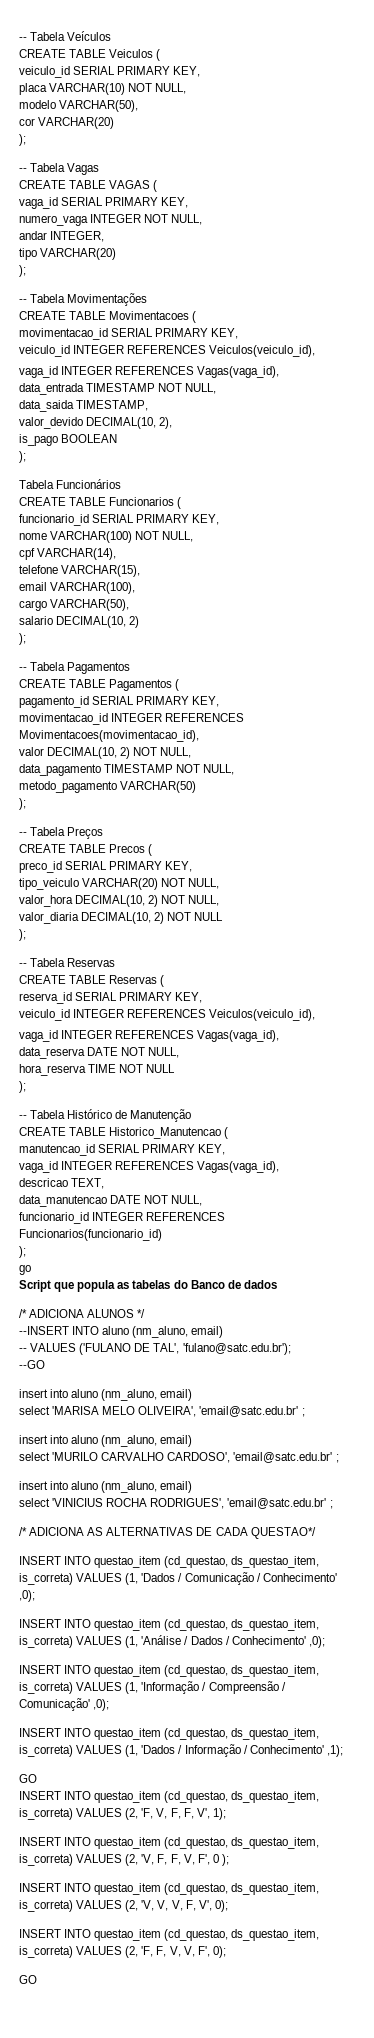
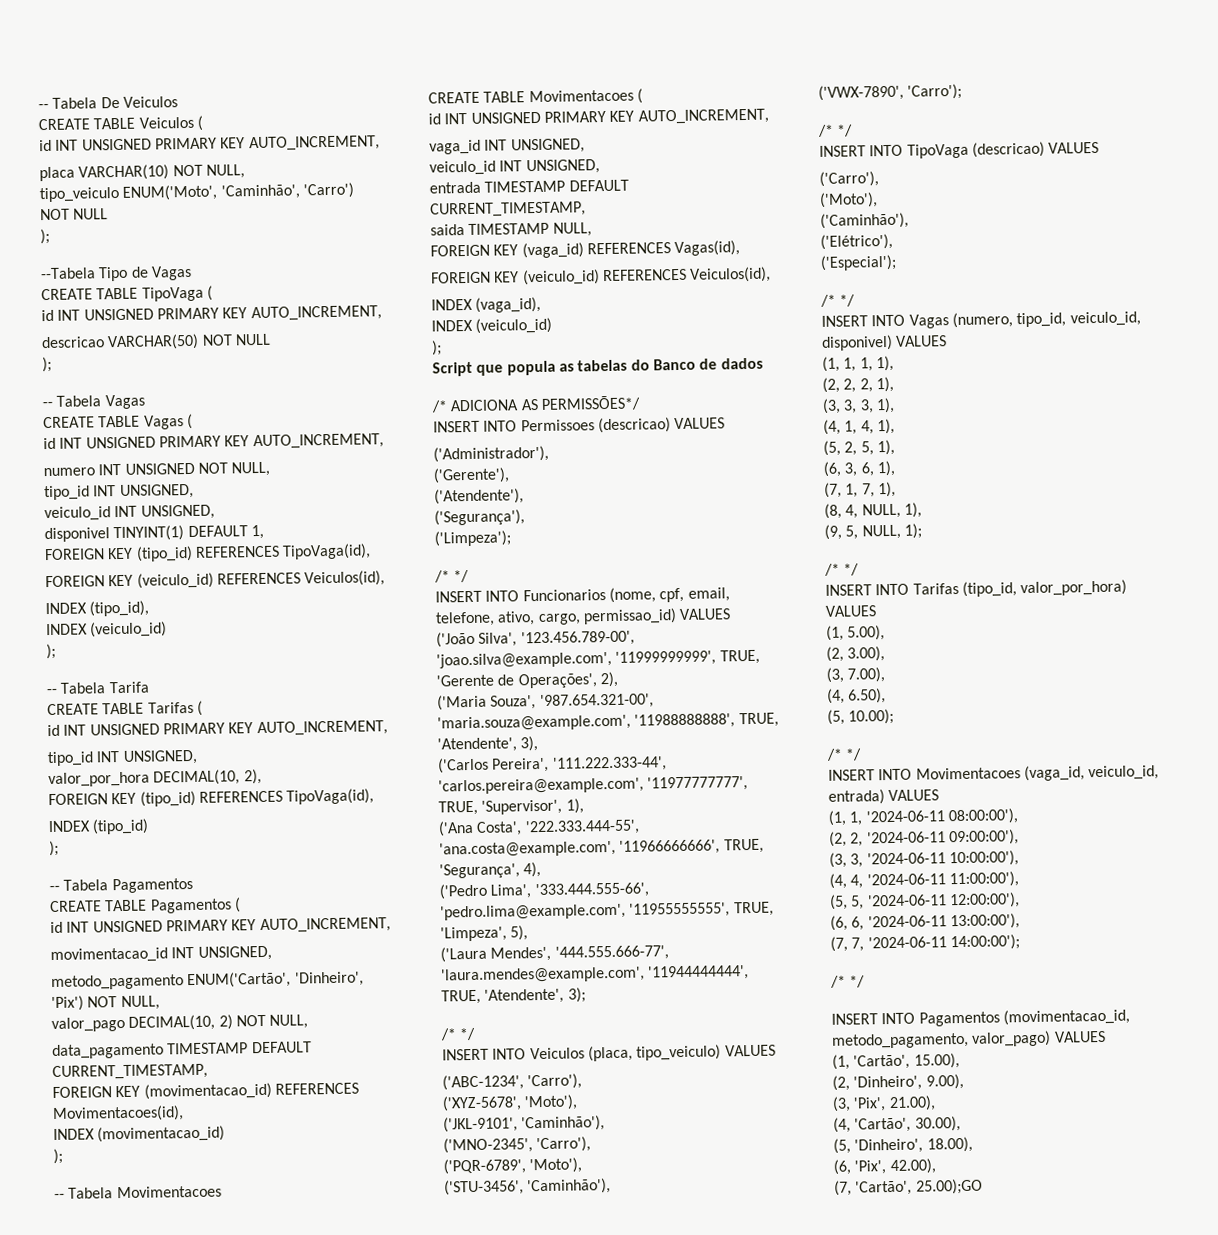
- -- Tabela Veículos
+ -- Tabela De Veiculos
  CREATE TABLE Veiculos (
- veiculo_id SERIAL PRIMARY KEY,
+ id INT UNSIGNED PRIMARY KEY AUTO_INCREMENT,
  placa VARCHAR(10) NOT NULL,
- modelo VARCHAR(50),
- cor VARCHAR(20)
+ tipo_veiculo ENUM('Moto', 'Caminhão', 'Carro') NOT NULL
+ );
+ --Tabela Tipo de Vagas
+ CREATE TABLE TipoVaga (
+ id INT UNSIGNED PRIMARY KEY AUTO_INCREMENT,
+ descricao VARCHAR(50) NOT NULL
- CREATE TABLE VAGAS (
- vaga_id SERIAL PRIMARY KEY,
- numero_vaga INTEGER NOT NULL,
- andar INTEGER,
- tipo VARCHAR(20)
+ CREATE TABLE Vagas (
+ id INT UNSIGNED PRIMARY KEY AUTO_INCREMENT,
+ numero INT UNSIGNED NOT NULL,
+ tipo_id INT UNSIGNED,
+ veiculo_id INT UNSIGNED,
+ disponivel TINYINT(1) DEFAULT 1,
+ FOREIGN KEY (tipo_id) REFERENCES TipoVaga(id),
+ FOREIGN KEY (veiculo_id) REFERENCES Veiculos(id),
+ INDEX (tipo_id),
+ INDEX (veiculo_id)
  );
- -- Tabela Movimentações
- CREATE TABLE Movimentacoes (
- movimentacao_id SERIAL PRIMARY KEY,
- veiculo_id INTEGER REFERENCES Veiculos(veiculo_id),
- vaga_id INTEGER REFERENCES Vagas(vaga_id),
- data_entrada TIMESTAMP NOT NULL,
- data_saida TIMESTAMP,
- valor_devido DECIMAL(10, 2),
- is_pago BOOLEAN
- );
- Tabela Funcionários
- CREATE TABLE Funcionarios (
- funcionario_id SERIAL PRIMARY KEY,
- nome VARCHAR(100) NOT NULL,
- cpf VARCHAR(14),
- telefone VARCHAR(15),
- email VARCHAR(100),
- cargo VARCHAR(50),
- salario DECIMAL(10, 2)
+ -- Tabela Tarifa
+ CREATE TABLE Tarifas (
+ id INT UNSIGNED PRIMARY KEY AUTO_INCREMENT,
+ tipo_id INT UNSIGNED,
+ valor_por_hora DECIMAL(10, 2),
+ FOREIGN KEY (tipo_id) REFERENCES TipoVaga(id),
+ INDEX (tipo_id)
  CREATE TABLE Pagamentos (
- pagamento_id SERIAL PRIMARY KEY,
- movimentacao_id INTEGER REFERENCES Movimentacoes(movimentacao_id),
- valor DECIMAL(10, 2) NOT NULL,
+ id INT UNSIGNED PRIMARY KEY AUTO_INCREMENT,
+ movimentacao_id INT UNSIGNED,
+ metodo_pagamento ENUM('Cartão', 'Dinheiro', 'Pix') NOT NULL,
+ valor_pago DECIMAL(10, 2) NOT NULL,
- data_pagamento TIMESTAMP NOT NULL,
- metodo_pagamento VARCHAR(50)
+ data_pagamento TIMESTAMP DEFAULT CURRENT_TIMESTAMP,
+ FOREIGN KEY (movimentacao_id) REFERENCES Movimentacoes(id),
+ INDEX (movimentacao_id)
  );
- -- Tabela Preços
- CREATE TABLE Precos (
- preco_id SERIAL PRIMARY KEY,
- tipo_veiculo VARCHAR(20) NOT NULL,
- valor_hora DECIMAL(10, 2) NOT NULL,
- valor_diaria DECIMAL(10, 2) NOT NULL
+ -- Tabela Movimentacoes
+ CREATE TABLE Movimentacoes (
+ id INT UNSIGNED PRIMARY KEY AUTO_INCREMENT,
+ vaga_id INT UNSIGNED,
+ veiculo_id INT UNSIGNED,
+ entrada TIMESTAMP DEFAULT CURRENT_TIMESTAMP,
+ saida TIMESTAMP NULL,
+ FOREIGN KEY (vaga_id) REFERENCES Vagas(id),
+ FOREIGN KEY (veiculo_id) REFERENCES Veiculos(id),
+ INDEX (vaga_id),
+ INDEX (veiculo_id)
  );
- -- Tabela Reservas
- CREATE TABLE Reservas (
- reserva_id SERIAL PRIMARY KEY,
- veiculo_id INTEGER REFERENCES Veiculos(veiculo_id),
- vaga_id INTEGER REFERENCES Vagas(vaga_id),
- data_reserva DATE NOT NULL,
- hora_reserva TIME NOT NULL
- );
- -- Tabela Histórico de Manutenção
- CREATE TABLE Historico_Manutencao (
- manutencao_id SERIAL PRIMARY KEY,
- vaga_id INTEGER REFERENCES Vagas(vaga_id),
- descricao TEXT,
- data_manutencao DATE NOT NULL,
- funcionario_id INTEGER REFERENCES Funcionarios(funcionario_id)
- );
- go
- /* ADICIONA ALUNOS */
- --INSERT INTO aluno (nm_aluno, email)
- -- VALUES ('FULANO DE TAL', 'fulano@satc.edu.br');
- --GO
- insert into aluno (nm_aluno, email)
- select 'MARISA MELO OLIVEIRA', 'email@satc.edu.br' ;
- insert into aluno (nm_aluno, email)
- select 'MURILO CARVALHO CARDOSO', 'email@satc.edu.br' ;
- insert into aluno (nm_aluno, email)
- select 'VINICIUS ROCHA RODRIGUES', 'email@satc.edu.br' ;
- /* ADICIONA AS ALTERNATIVAS DE CADA QUESTAO*/
- INSERT INTO questao_item (cd_questao, ds_questao_item, is_correta) VALUES (1, 'Dados / Comunicação / Conhecimento' ,0);
- INSERT INTO questao_item (cd_questao, ds_questao_item, is_correta) VALUES (1, 'Análise / Dados / Conhecimento' ,0);
- INSERT INTO questao_item (cd_questao, ds_questao_item, is_correta) VALUES (1, 'Informação / Compreensão / Comunicação' ,0);
- INSERT INTO questao_item (cd_questao, ds_questao_item, is_correta) VALUES (1, 'Dados / Informação / Conhecimento' ,1);
- GO
- INSERT INTO questao_item (cd_questao, ds_questao_item, is_correta) VALUES (2, 'F, V, F, F, V', 1);
- INSERT INTO questao_item (cd_questao, ds_questao_item, is_correta) VALUES (2, 'V, F, F, V, F', 0 );
- INSERT INTO questao_item (cd_questao, ds_questao_item, is_correta) VALUES (2, 'V, V, V, F, V', 0);
- INSERT INTO questao_item (cd_questao, ds_questao_item, is_correta) VALUES (2, 'F, F, V, V, F', 0);
- GO
+ /* ADICIONA AS PERMISSÕES*/
+ INSERT INTO Permissoes (descricao) VALUES
+ ('Administrador'),
+ ('Gerente'),
+ ('Atendente'),
+ ('Segurança'),
+ ('Limpeza');
+ /* */
+ INSERT INTO Funcionarios (nome, cpf, email, telefone, ativo, cargo, permissao_id) VALUES
+ ('João Silva', '123.456.789-00', 'joao.silva@example.com', '11999999999', TRUE, 'Gerente de Operações', 2),
+ ('Maria Souza', '987.654.321-00', 'maria.souza@example.com', '11988888888', TRUE, 'Atendente', 3),
+ ('Carlos Pereira', '111.222.333-44', 'carlos.pereira@example.com', '11977777777', TRUE, 'Supervisor', 1),
+ ('Ana Costa', '222.333.444-55', 'ana.costa@example.com', '11966666666', TRUE, 'Segurança', 4),
+ ('Pedro Lima', '333.444.555-66', 'pedro.lima@example.com', '11955555555', TRUE, 'Limpeza', 5),
+ ('Laura Mendes', '444.555.666-77', 'laura.mendes@example.com', '11944444444', TRUE, 'Atendente', 3);
+ /* */
+ INSERT INTO Veiculos (placa, tipo_veiculo) VALUES
+ ('ABC-1234', 'Carro'),
+ ('XYZ-5678', 'Moto'),
+ ('JKL-9101', 'Caminhão'),
+ ('MNO-2345', 'Carro'),
+ ('PQR-6789', 'Moto'),
+ ('STU-3456', 'Caminhão'),
+ ('VWX-7890', 'Carro');
+ /* */
+ INSERT INTO TipoVaga (descricao) VALUES
+ ('Carro'),
+ ('Moto'),
+ ('Caminhão'),
+ ('Elétrico'),
+ ('Especial');
+ /* */
+ INSERT INTO Vagas (numero, tipo_id, veiculo_id, disponivel) VALUES
+ (1, 1, 1, 1),
+ (2, 2, 2, 1),
+ (3, 3, 3, 1),
+ (4, 1, 4, 1),
+ (5, 2, 5, 1),
+ (6, 3, 6, 1),
+ (7, 1, 7, 1),
+ (8, 4, NULL, 1),
+ (9, 5, NULL, 1);
+ /* */
+ INSERT INTO Tarifas (tipo_id, valor_por_hora) VALUES
+ (1, 5.00),
+ (2, 3.00),
+ (3, 7.00),
+ (4, 6.50),
+ (5, 10.00);
+ /* */
+ INSERT INTO Movimentacoes (vaga_id, veiculo_id, entrada) VALUES
+ (1, 1, '2024-06-11 08:00:00'),
+ (2, 2, '2024-06-11 09:00:00'),
+ (3, 3, '2024-06-11 10:00:00'),
+ (4, 4, '2024-06-11 11:00:00'),
+ (5, 5, '2024-06-11 12:00:00'),
+ (6, 6, '2024-06-11 13:00:00'),
+ (7, 7, '2024-06-11 14:00:00');
+ /* */
+ INSERT INTO Pagamentos (movimentacao_id, metodo_pagamento, valor_pago) VALUES
+ (1, 'Cartão', 15.00),
+ (2, 'Dinheiro', 9.00),
+ (3, 'Pix', 21.00),
+ (4, 'Cartão', 30.00),
+ (5, 'Dinheiro', 18.00),
+ (6, 'Pix', 42.00),
+ (7, 'Cartão', 25.00);GO

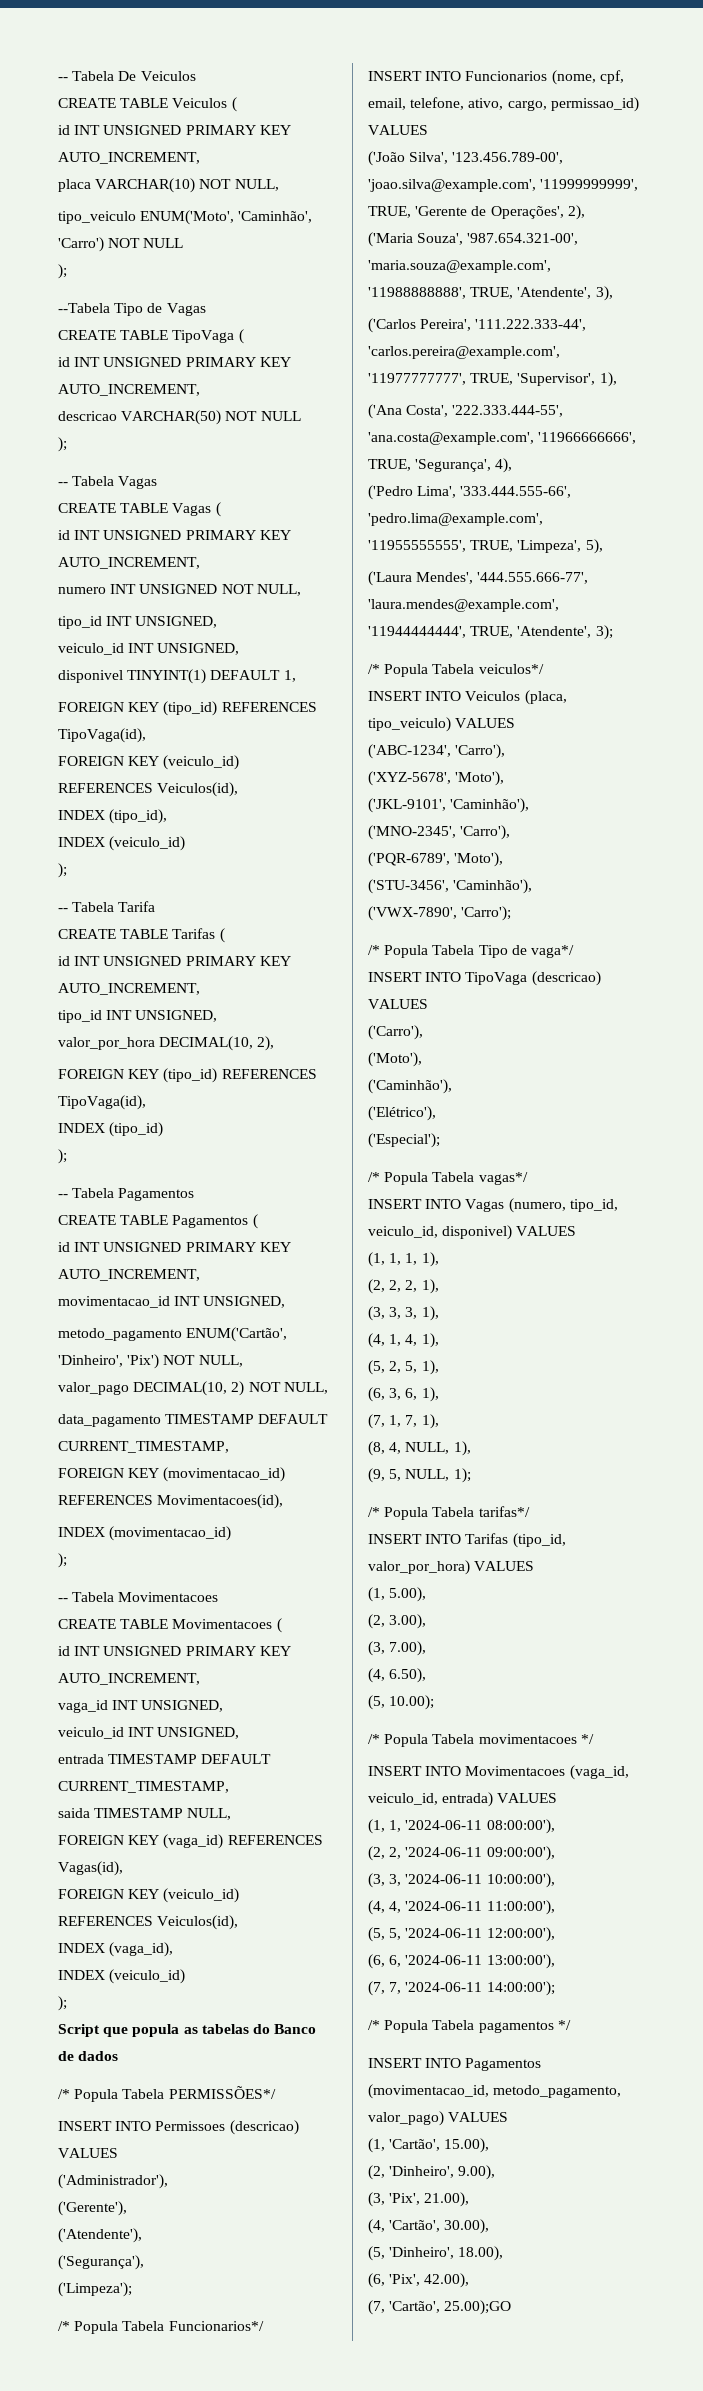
- /* ADICIONA AS PERMISSÕES*/
+ /* Popula Tabela PERMISSÕES*/
  ('Limpeza');
- /* */
+ /* Popula Tabela Funcionarios*/
  ('Laura Mendes', '444.555.666-77', 'laura.mendes@example.com', '11944444444', TRUE, 'Atendente', 3);
- /* */
+ /* Popula Tabela veiculos*/
  ('VWX-7890', 'Carro');
- /* */
+ /* Popula Tabela Tipo de vaga*/
  ('Especial');
- /* */
+ /* Popula Tabela vagas*/
  (9, 5, NULL, 1);
- /* */
+ /* Popula Tabela tarifas*/
  (5, 10.00);
- /* */
+ /* Popula Tabela movimentacoes */
  (7, 7, '2024-06-11 14:00:00');
- /* */
+ /* Popula Tabela pagamentos */

